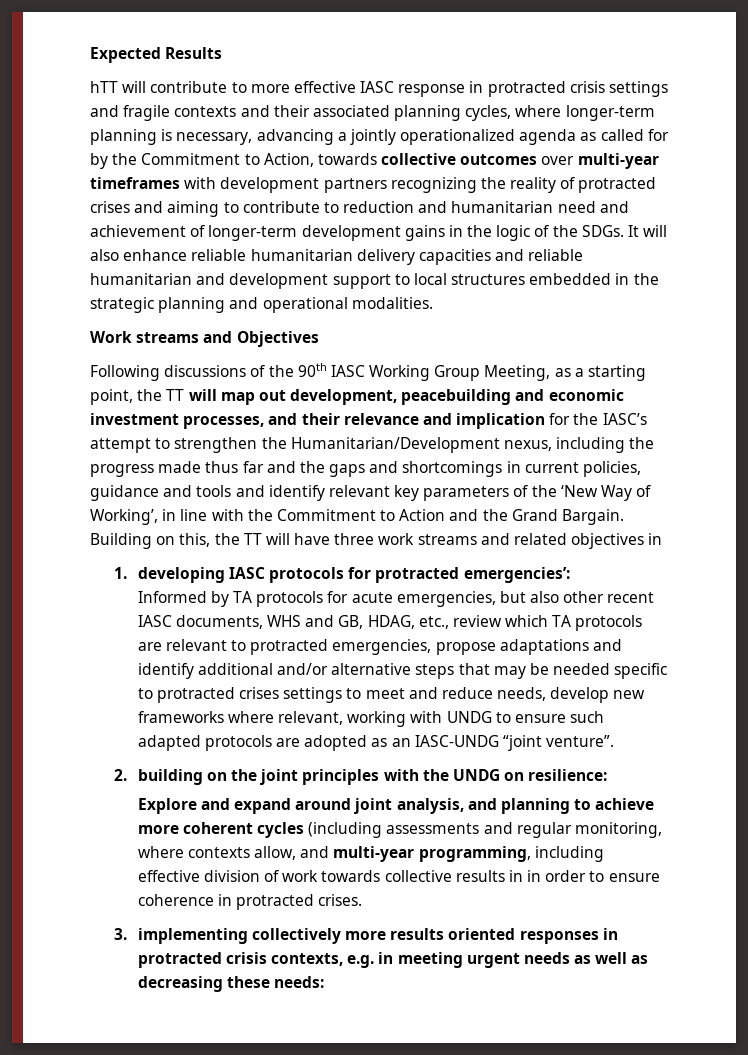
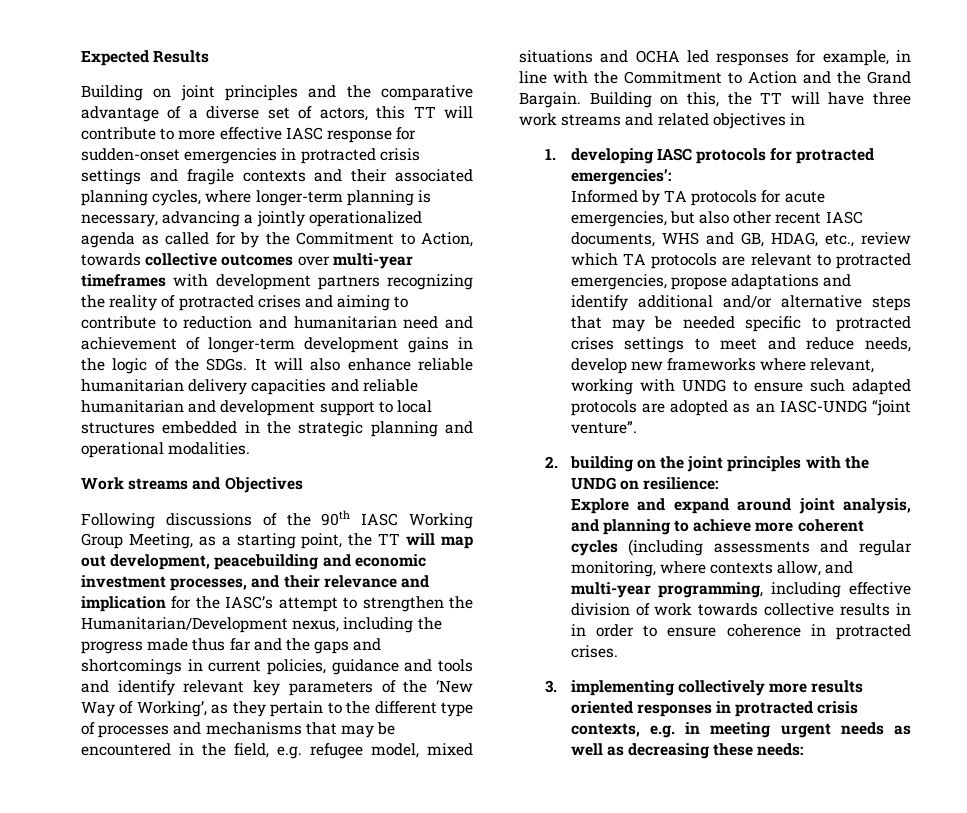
- hTT will contribute to more effective IASC response in protracted crisis settings and fragile contexts and their associated planning cycles, where longer-term planning is necessary, advancing a jointly operationalized agenda as called for by the Commitment to Action, towards collective outcomes over multi-year timeframes with development partners recognizing the reality of protracted crises and aiming to contribute to reduction and humanitarian need and achievement of longer-term development gains in the logic of the SDGs.
+ Building on joint principles and the comparative advantage of a diverse set of actors, this TT will contribute to more effective IASC response for sudden-onset emergencies in protracted crisis settings and fragile contexts and their associated planning cycles, where longer-term planning is necessary, advancing a jointly operationalized agenda as called for by the Commitment to Action, towards collective outcomes over multi-year timeframes with development partners recognizing the reality of protracted crises and aiming to contribute to reduction and humanitarian need and achievement of longer-term development gains in the logic of the SDGs.
- Following discussions of the 90th IASC Working Group Meeting, as a starting point, the TT will map out development, peacebuilding and economic investment processes, and their relevance and implication for the IASC’s attempt to strengthen the Humanitarian/Development nexus, including the progress made thus far and the gaps and shortcomings in current policies, guidance and tools and identify relevant key parameters of the ‘New Way of Working’, in line with the Commitment to Action and the Grand Bargain.
+ Following discussions of the 90th IASC Working Group Meeting, as a starting point, the TT will map out development, peacebuilding and economic investment processes, and their relevance and implication for the IASC’s attempt to strengthen the Humanitarian/Development nexus, including the progress made thus far and the gaps and shortcomings in current policies, guidance and tools and identify relevant key parameters of the ‘New Way of Working’, as they pertain to the different type of processes and mechanisms that may be encountered in the field, e.g. refugee model, mixed situations and OCHA led responses for example, in line with the Commitment to Action and the Grand Bargain.

